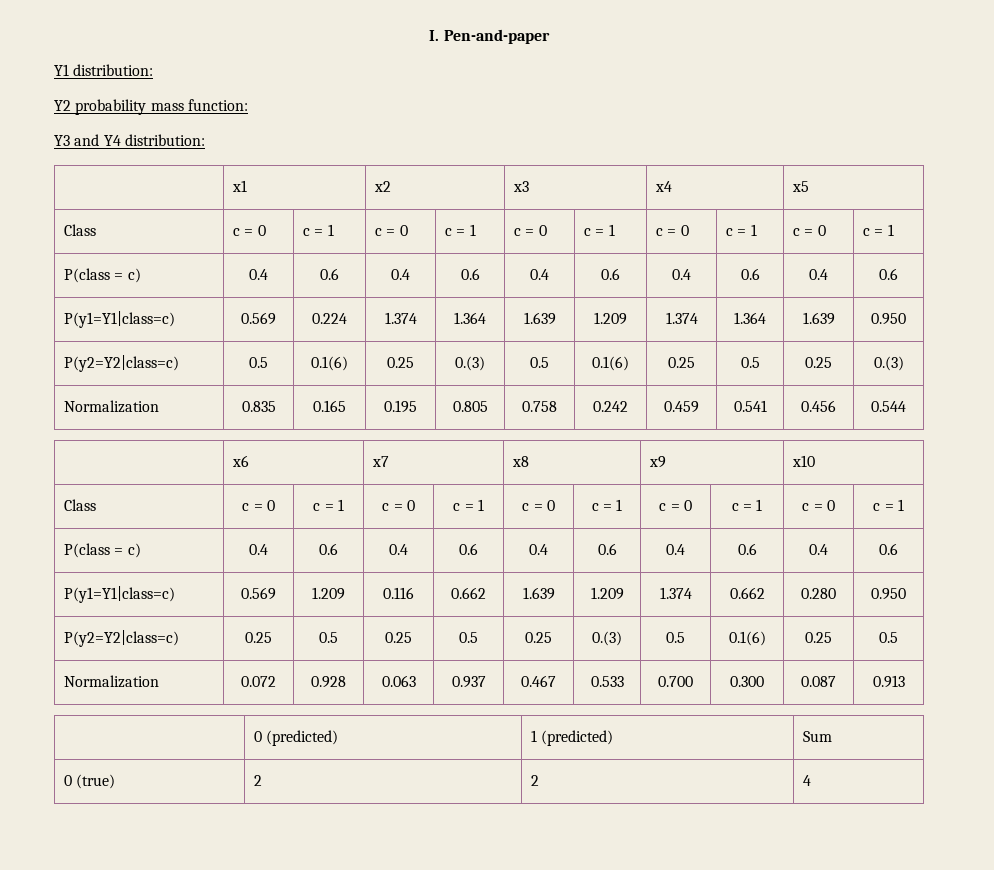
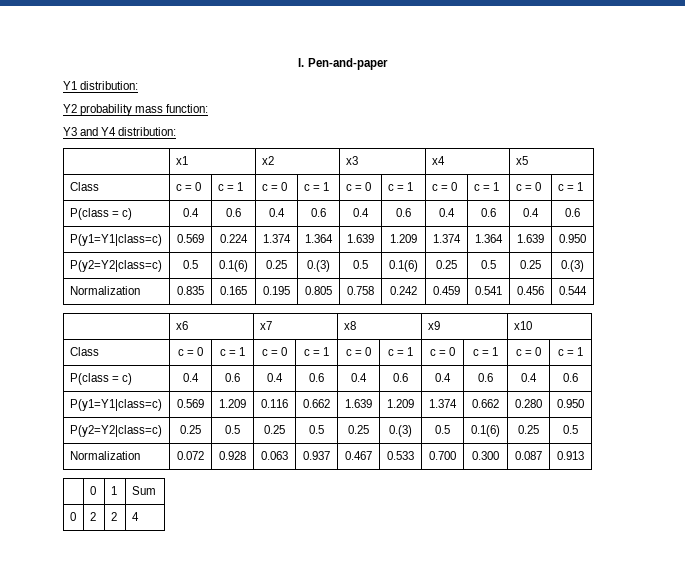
- | 0 (predicted) | 1 (predicted) | Sum
+ | 0 | 1 | Sum
- 0 (true) | 2 | 2 | 4
+ 0 | 2 | 2 | 4

